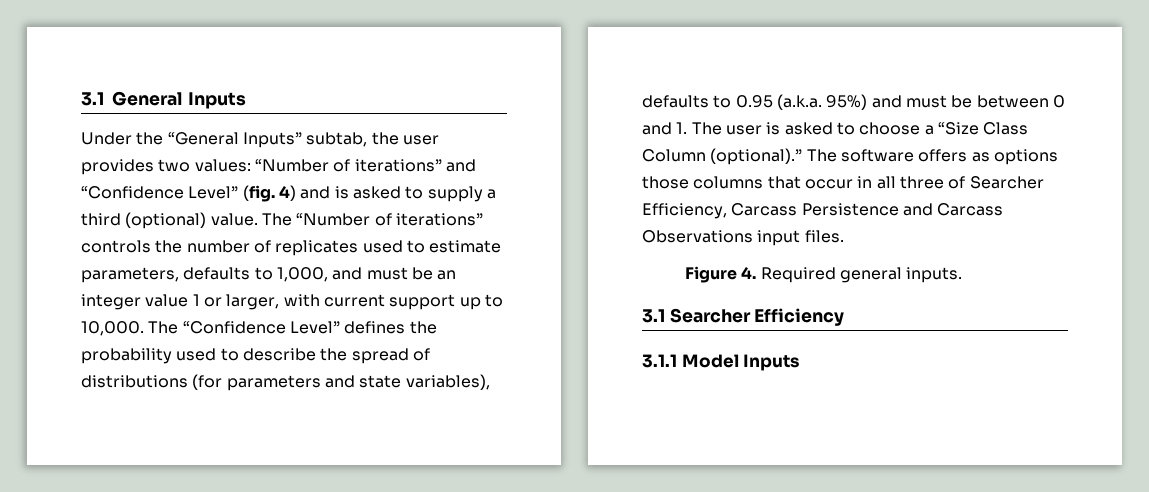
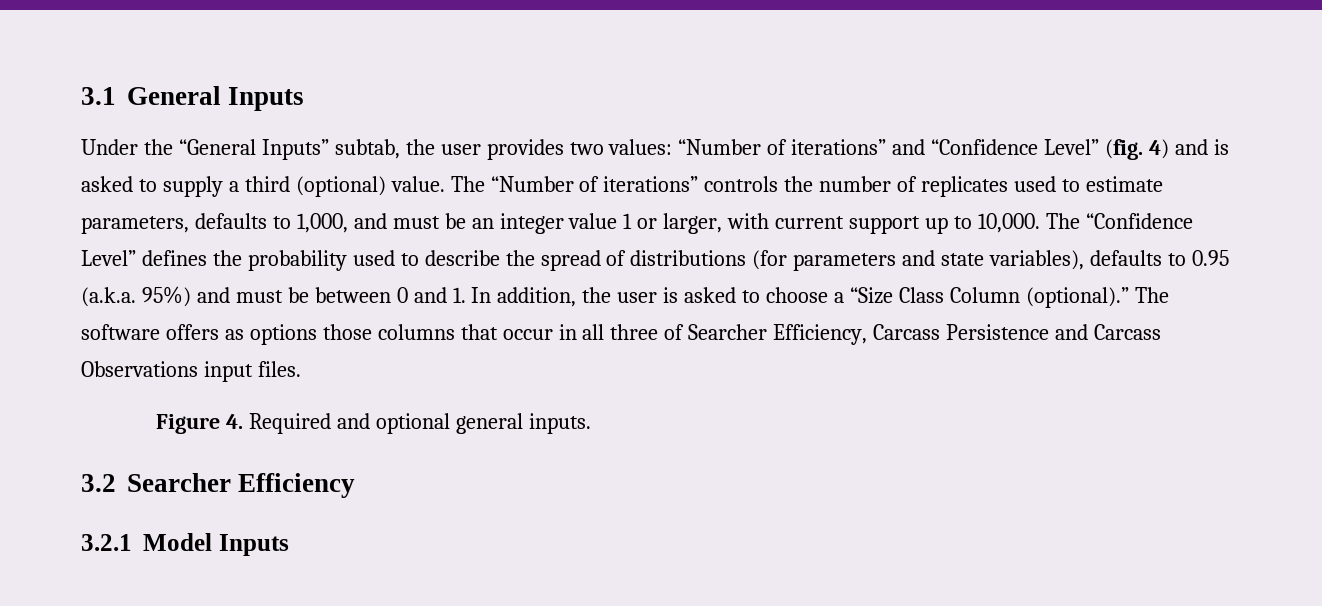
- The “Confidence Level” defines the probability used to describe the spread of distributions (for parameters and state variables), defaults to 0.95 (a.k.a. 95%) and must be between 0 and 1. The user is asked to choose a “Size Class Column (optional).”
+ The “Confidence Level” defines the probability used to describe the spread of distributions (for parameters and state variables), defaults to 0.95 (a.k.a. 95%) and must be between 0 and 1. In addition, the user is asked to choose a “Size Class Column (optional).”
- Figure 4. Required general inputs.
+ Figure 4. Required and optional general inputs.
- 3.1 Searcher Efficiency
+ 3.2 Searcher Efficiency
- 3.1.1 Model Inputs
+ 3.2.1 Model Inputs

